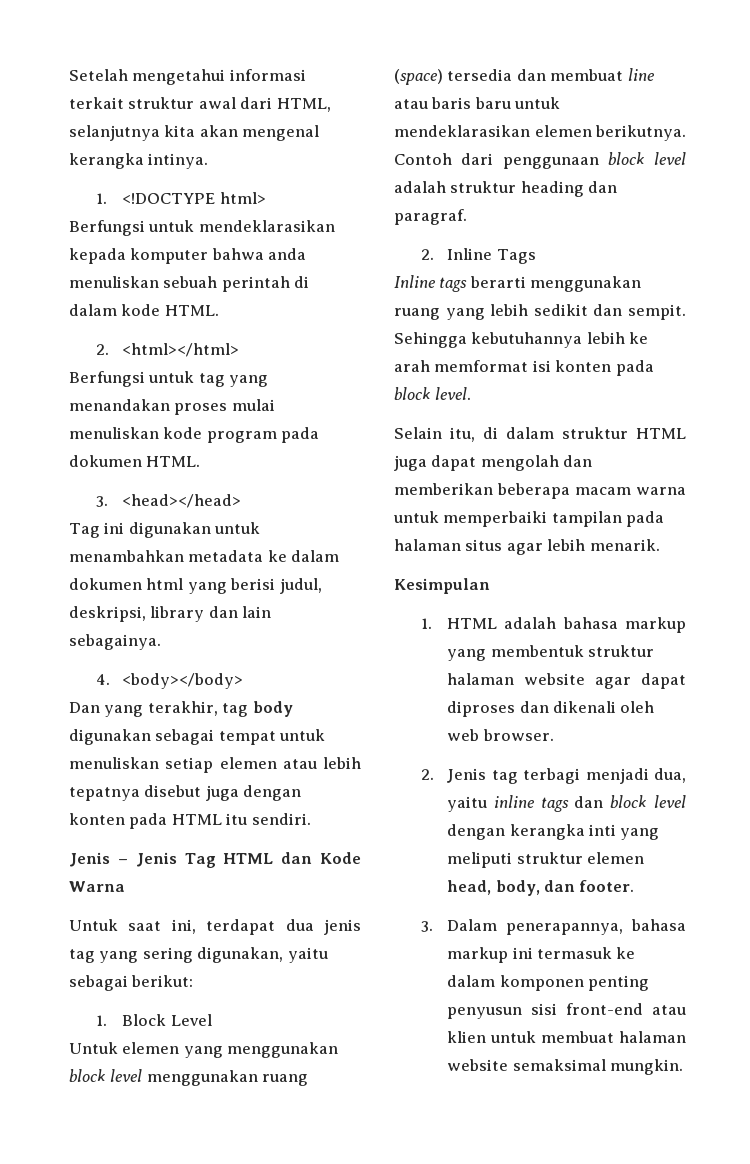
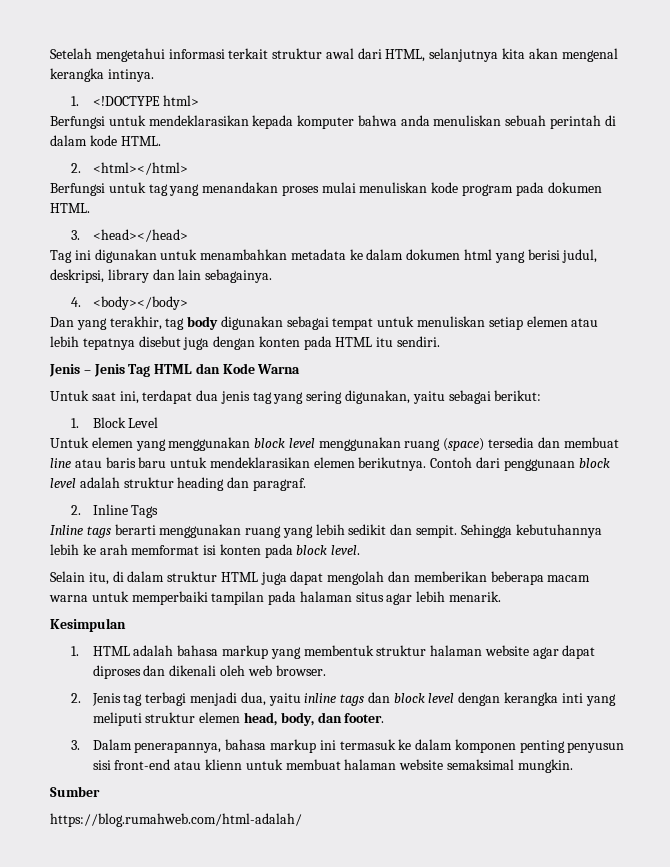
- 3. Dalam penerapannya, bahasa markup ini termasuk ke dalam komponen penting penyusun sisi front-end atau klien untuk membuat halaman website semaksimal mungkin.
+ 3. Dalam penerapannya, bahasa markup ini termasuk ke dalam komponen penting penyusun sisi front-end atau klienn untuk membuat halaman website semaksimal mungkin.
+ Sumber
+ https://blog.rumahweb.com/html-adalah/

